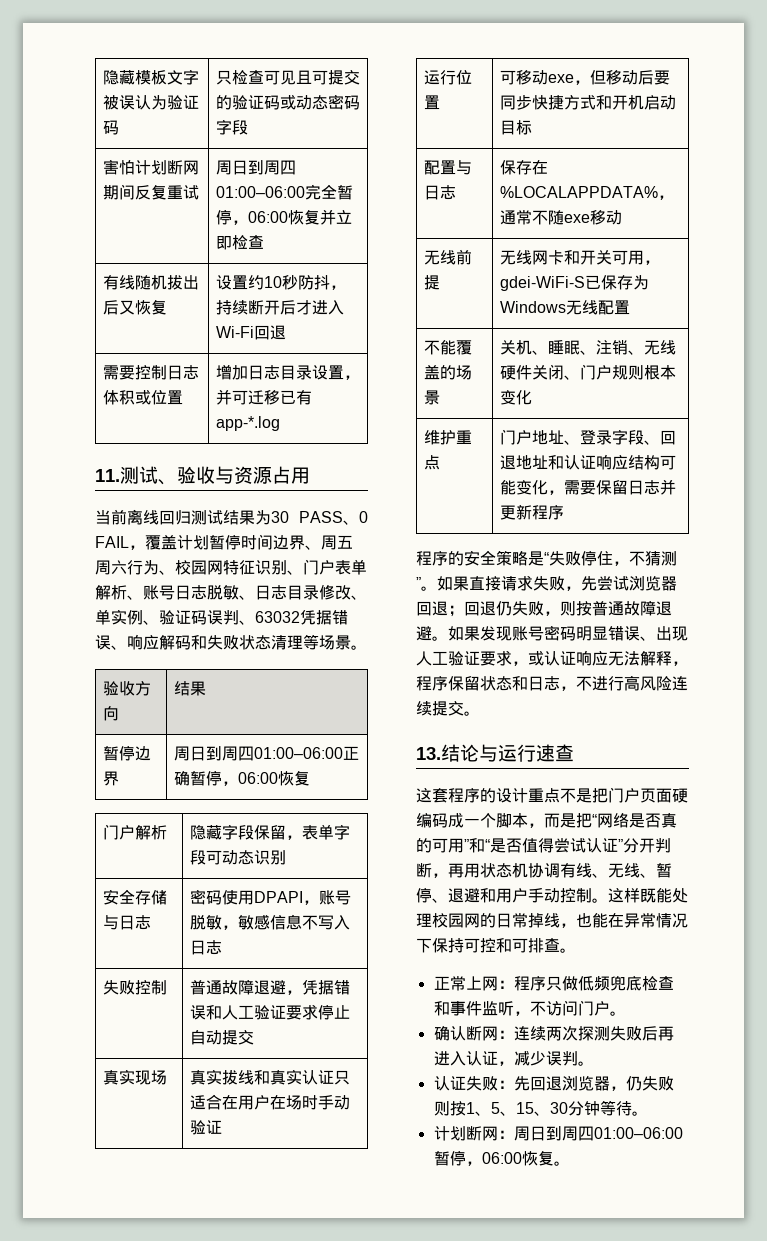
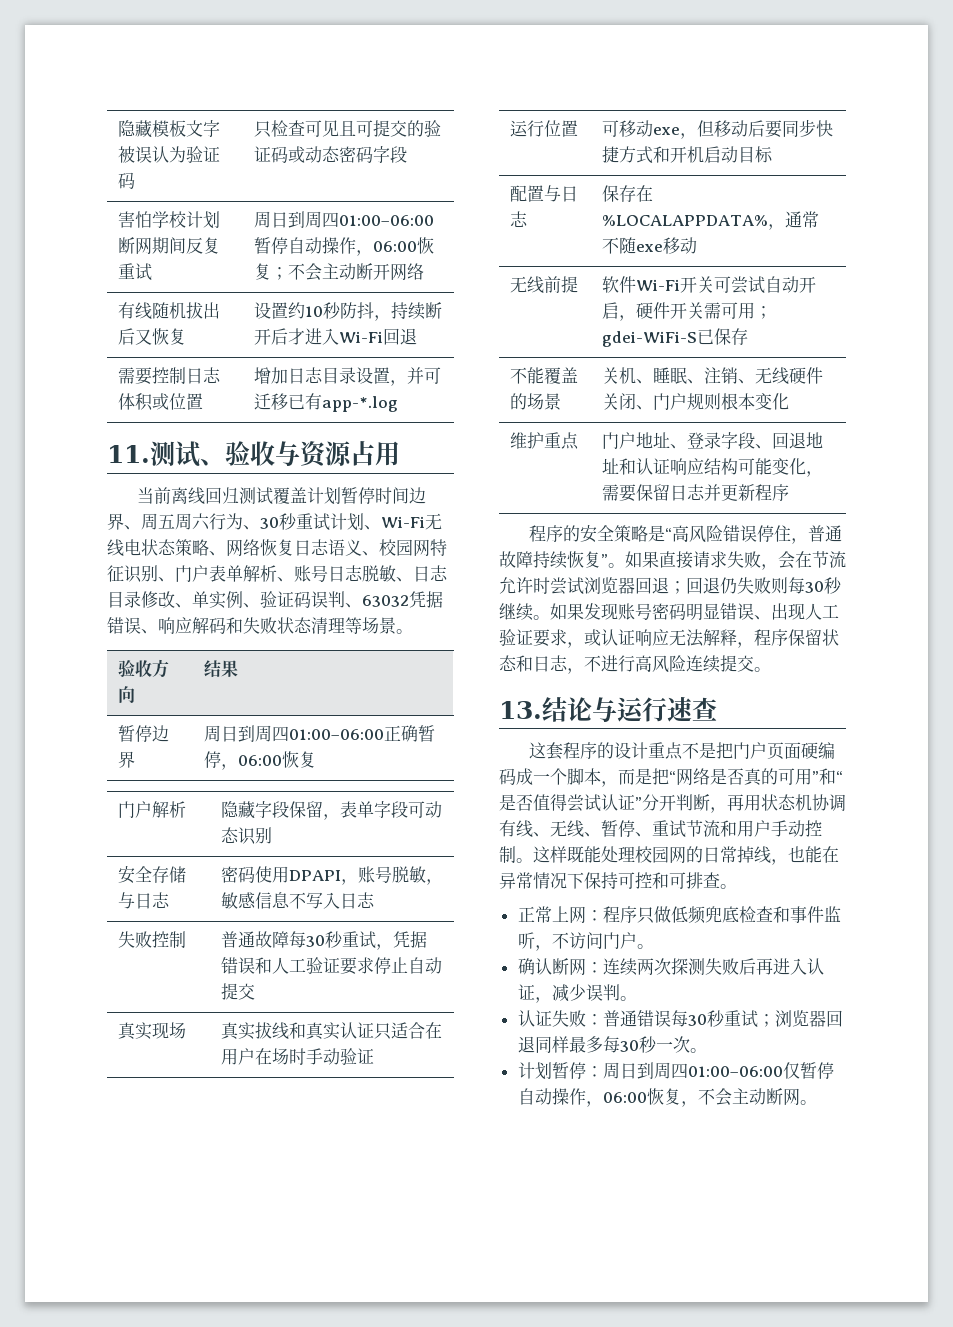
- 害怕计划断网期间反复重试 | 周日到周四01:00–06:00完全暂停，06:00恢复并立即检查
+ 害怕学校计划断网期间反复重试 | 周日到周四01:00–06:00暂停自动操作，06:00恢复；不会主动断开网络
- 当前离线回归测试结果为30 PASS、0 FAIL，覆盖计划暂停时间边界、周五周六行为、校园网特征识别、门户表单解析、账号日志脱敏、日志目录修改、单实例、验证码误判、63032凭据错误、响应解码和失败状态清理等场景。
+ 当前离线回归测试覆盖计划暂停时间边界、周五周六行为、30秒重试计划、Wi-Fi无线电状态策略、网络恢复日志语义、校园网特征识别、门户表单解析、账号日志脱敏、日志目录修改、单实例、验证码误判、63032凭据错误、响应解码和失败状态清理等场景。
- 失败控制 | 普通故障退避，凭据错误和人工验证要求停止自动提交
+ 失败控制 | 普通故障每30秒重试，凭据错误和人工验证要求停止自动提交
- 无线前提 | 无线网卡和开关可用，gdei-WiFi-S已保存为Windows无线配置
+ 无线前提 | 软件Wi-Fi开关可尝试自动开启，硬件开关需可用；gdei-WiFi-S已保存
- 程序的安全策略是“失败停住，不猜测”。
+ 程序的安全策略是“高风险错误停住，普通故障持续恢复”。
- 如果直接请求失败，先尝试浏览器回退；回退仍失败，则按普通故障退避。
+ 如果直接请求失败，会在节流允许时尝试浏览器回退；回退仍失败则每30秒继续。
- 这套程序的设计重点不是把门户页面硬编码成一个脚本，而是把“网络是否真的可用”和“是否值得尝试认证”分开判断，再用状态机协调有线、无线、暂停、退避和用户手动控制。
+ 这套程序的设计重点不是把门户页面硬编码成一个脚本，而是把“网络是否真的可用”和“是否值得尝试认证”分开判断，再用状态机协调有线、无线、暂停、重试节流和用户手动控制。
- 认证失败：先回退浏览器，仍失败则按1、5、15、30分钟等待。
+ 认证失败：普通错误每30秒重试；浏览器回退同样最多每30秒一次。
- 计划断网：周日到周四01:00–06:00暂停，06:00恢复。
+ 计划暂停：周日到周四01:00–06:00仅暂停自动操作，06:00恢复，不会主动断网。

